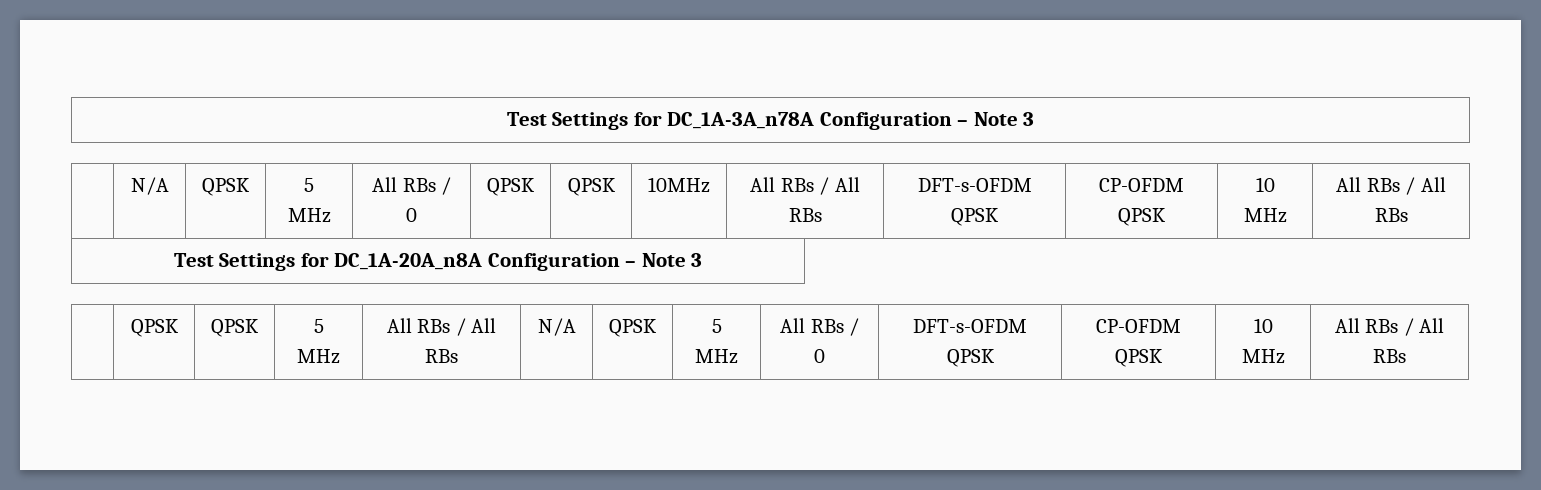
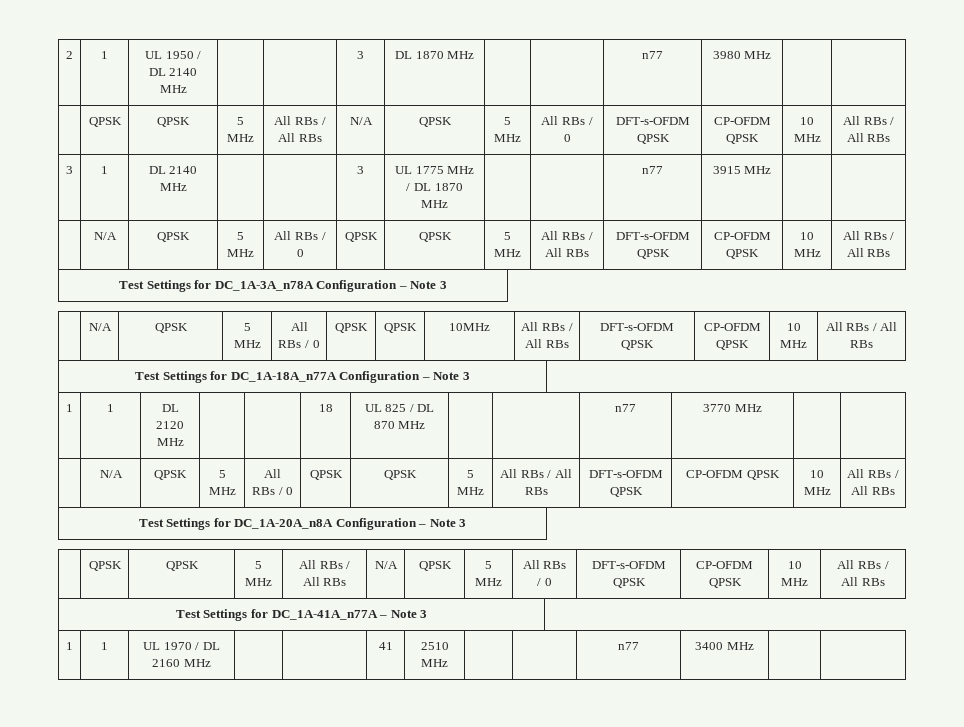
+ 2 | 1 | UL 1950 / DL 2140 MHz | | | 3 | DL 1870 MHz | | | n77 | 3980 MHz | |
+ | QPSK | QPSK | 5 MHz | All RBs / All RBs | N/A | QPSK | 5 MHz | All RBs / 0 | DFT-s-OFDM QPSK | CP-OFDM QPSK | 10 MHz | All RBs / All RBs
+ 3 | 1 | DL 2140 MHz | | | 3 | UL 1775 MHz / DL 1870 MHz | | | n77 | 3915 MHz | |
+ | N/A | QPSK | 5 MHz | All RBs / 0 | QPSK | QPSK | 5 MHz | All RBs / All RBs | DFT-s-OFDM QPSK | CP-OFDM QPSK | 10 MHz | All RBs / All RBs
+ Test Settings for DC_1A-18A_n77A Configuration – Note 3
+ 1 | 1 | DL 2120 MHz | | | 18 | UL 825 / DL 870 MHz | | | n77 | 3770 MHz | |
+ | N/A | QPSK | 5 MHz | All RBs / 0 | QPSK | QPSK | 5 MHz | All RBs / All RBs | DFT-s-OFDM QPSK | CP-OFDM QPSK | 10 MHz | All RBs / All RBs
+ Test Settings for DC_1A-41A_n77A – Note 3
+ 1 | 1 | UL 1970 / DL 2160 MHz | | | 41 | 2510 MHz | | | n77 | 3400 MHz | |

